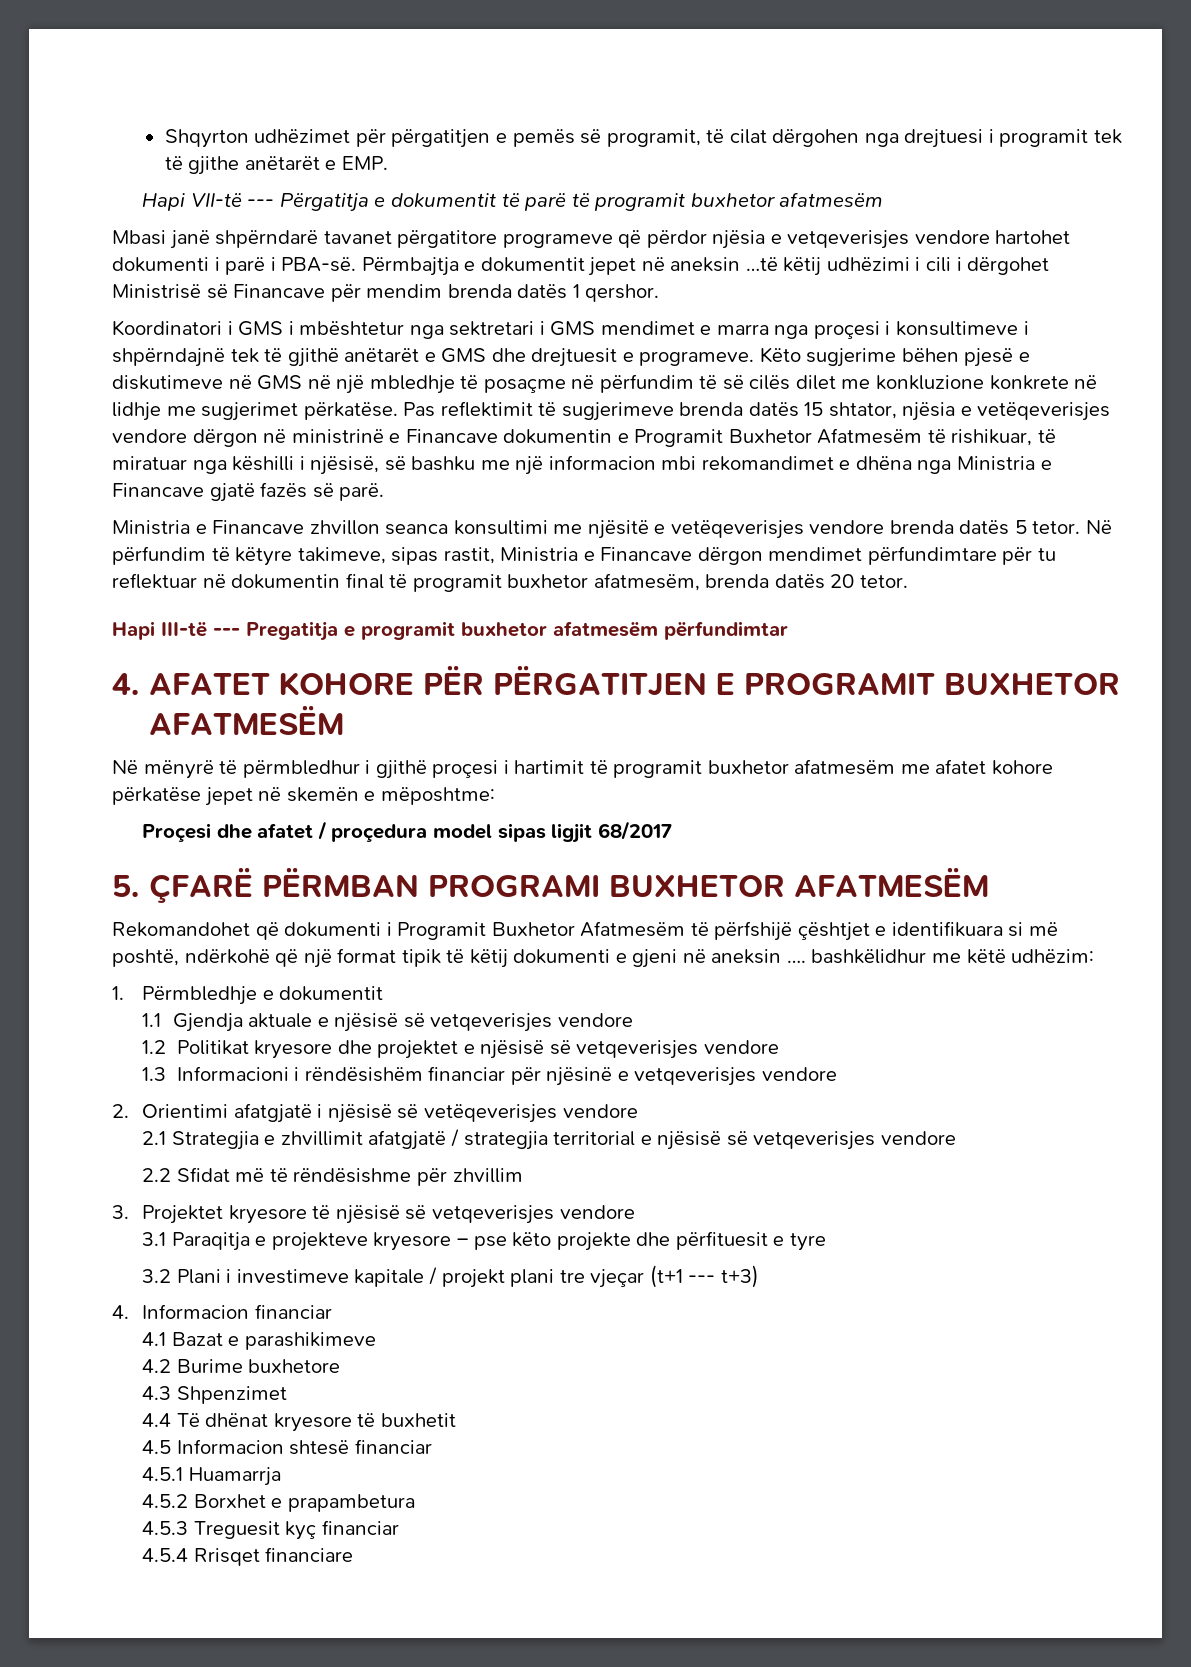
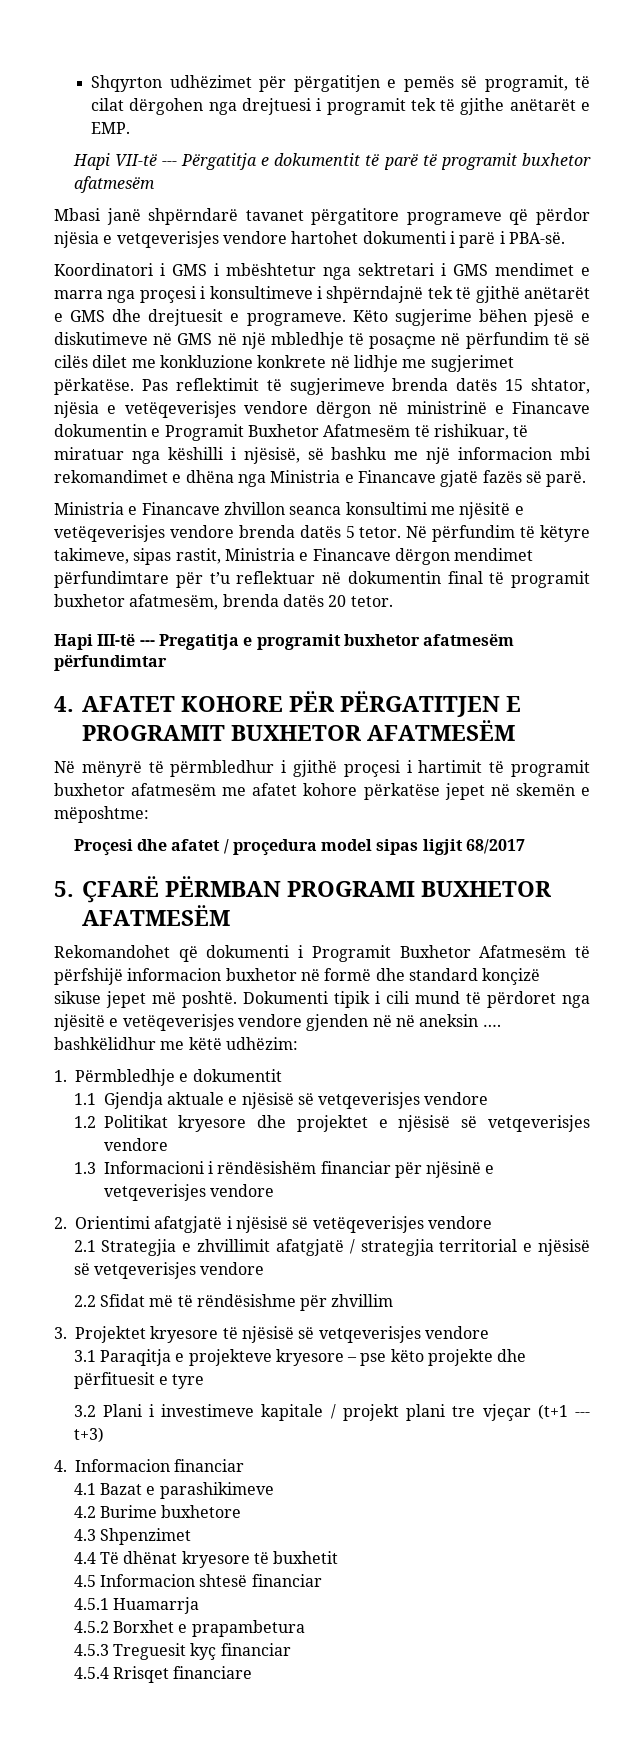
- Përmbajtja e dokumentit jepet në aneksin …të këtij udhëzimi i cili i dërgohet Ministrisë së Financave për mendim brenda datës 1 qershor.
- Në përfundim të këtyre takimeve, sipas rastit, Ministria e Financave dërgon mendimet përfundimtare për tu reflektuar në dokumentin final të programit buxhetor afatmesëm, brenda datës 20 tetor.
+ Në përfundim të këtyre takimeve, sipas rastit, Ministria e Financave dërgon mendimet përfundimtare për t’u reflektuar në dokumentin final të programit buxhetor afatmesëm, brenda datës 20 tetor.
- Rekomandohet që dokumenti i Programit Buxhetor Afatmesëm të përfshijë çështjet e identifikuara si më poshtë, ndërkohë që një format tipik të këtij dokumenti e gjeni në aneksin …. bashkëlidhur me këtë udhëzim:
+ Rekomandohet që dokumenti i Programit Buxhetor Afatmesëm të përfshijë informacion buxhetor në formë dhe standard konçizë sikuse jepet më poshtë. Dokumenti tipik i cili mund të përdoret nga njësitë e vetëqeverisjes vendore gjenden në në aneksin …. bashkëlidhur me këtë udhëzim:

